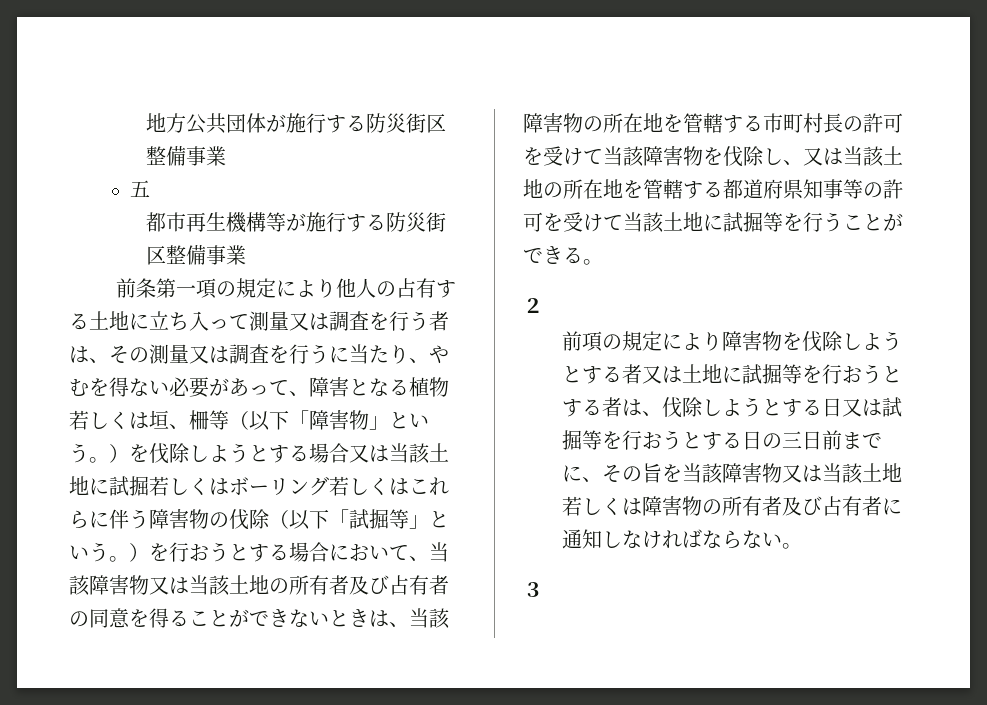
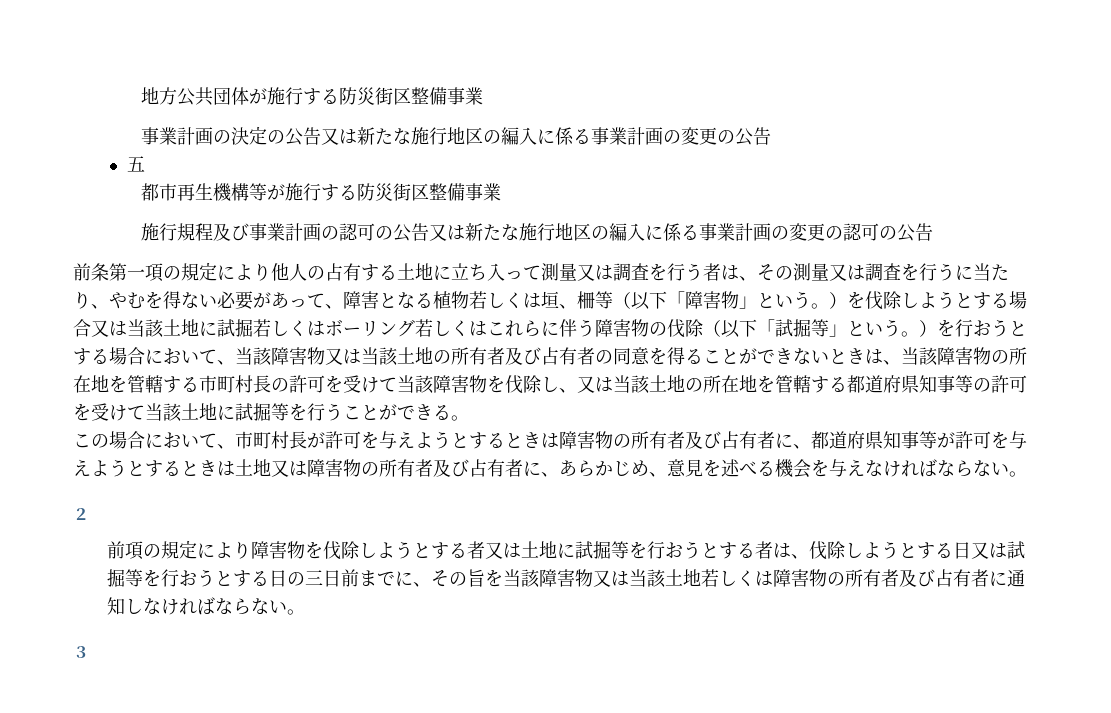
+ 事業計画の決定の公告又は新たな施行地区の編入に係る事業計画の変更の公告
+ 施行規程及び事業計画の認可の公告又は新たな施行地区の編入に係る事業計画の変更の認可の公告
+ この場合において、市町村長が許可を与えようとするときは障害物の所有者及び占有者に、都道府県知事等が許可を与えようとするときは土地又は障害物の所有者及び占有者に、あらかじめ、意見を述べる機会を与えなければならない。

